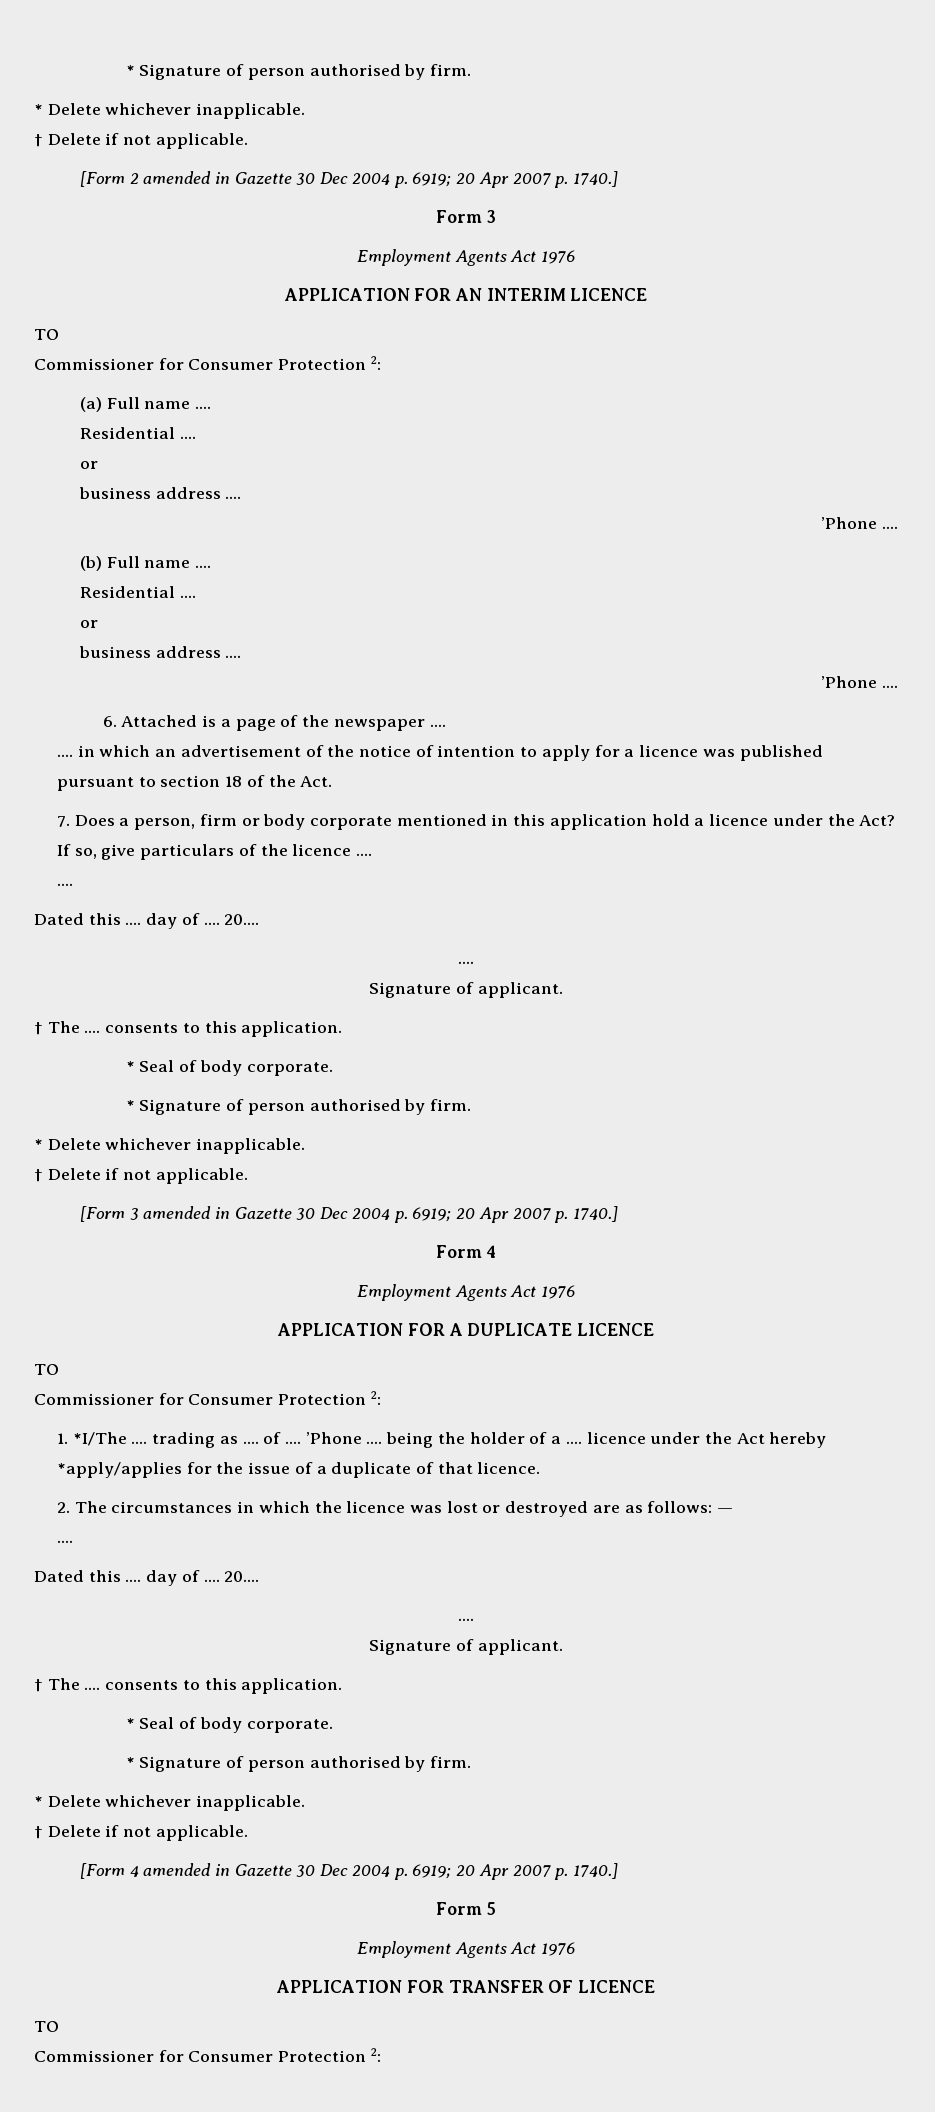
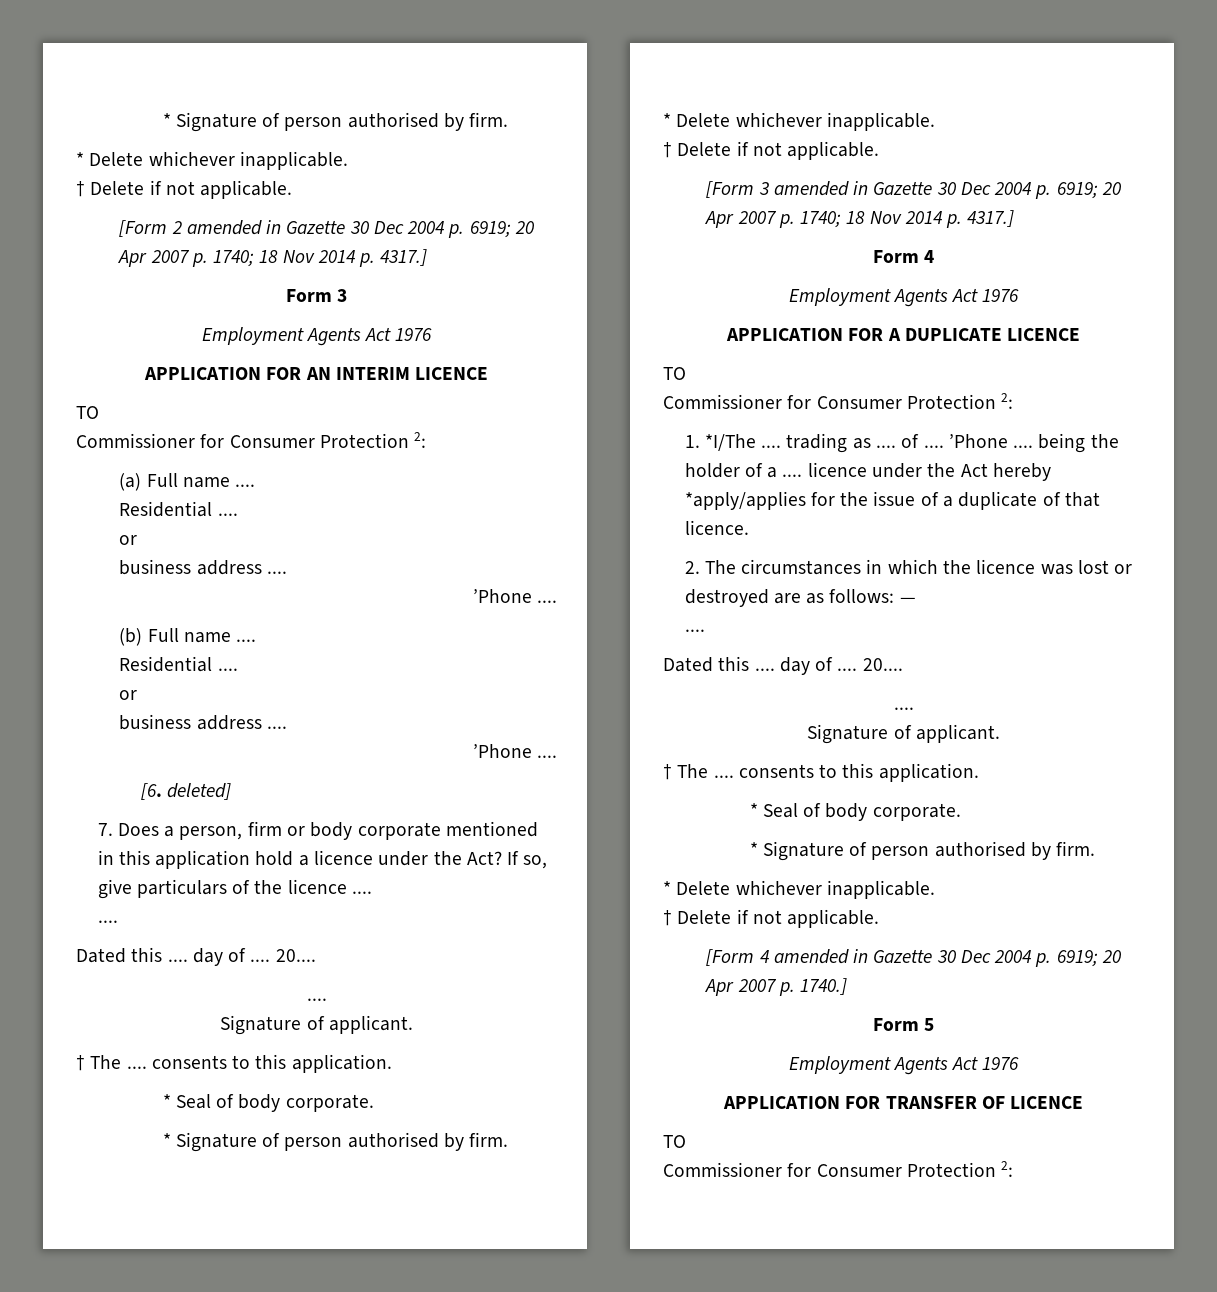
- [Form 2 amended in Gazette 30 Dec 2004 p. 6919; 20 Apr 2007 p. 1740.]
+ [Form 2 amended in Gazette 30 Dec 2004 p. 6919; 20 Apr 2007 p. 1740; 18 Nov 2014 p. 4317.]
- 6. Attached is a page of the newspaper ....
- .... in which an advertisement of the notice of intention to apply for a licence was published pursuant to section 18 of the Act.
+ [6. deleted]
- [Form 3 amended in Gazette 30 Dec 2004 p. 6919; 20 Apr 2007 p. 1740.]
+ [Form 3 amended in Gazette 30 Dec 2004 p. 6919; 20 Apr 2007 p. 1740; 18 Nov 2014 p. 4317.]

